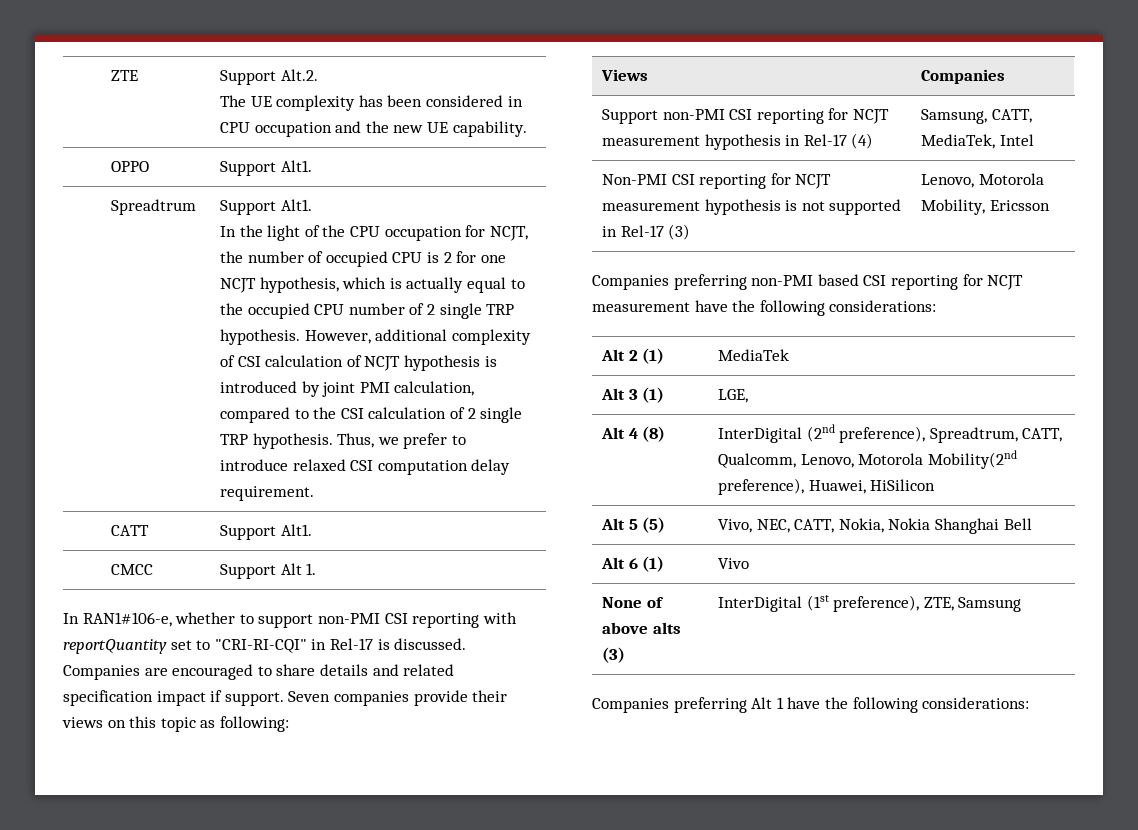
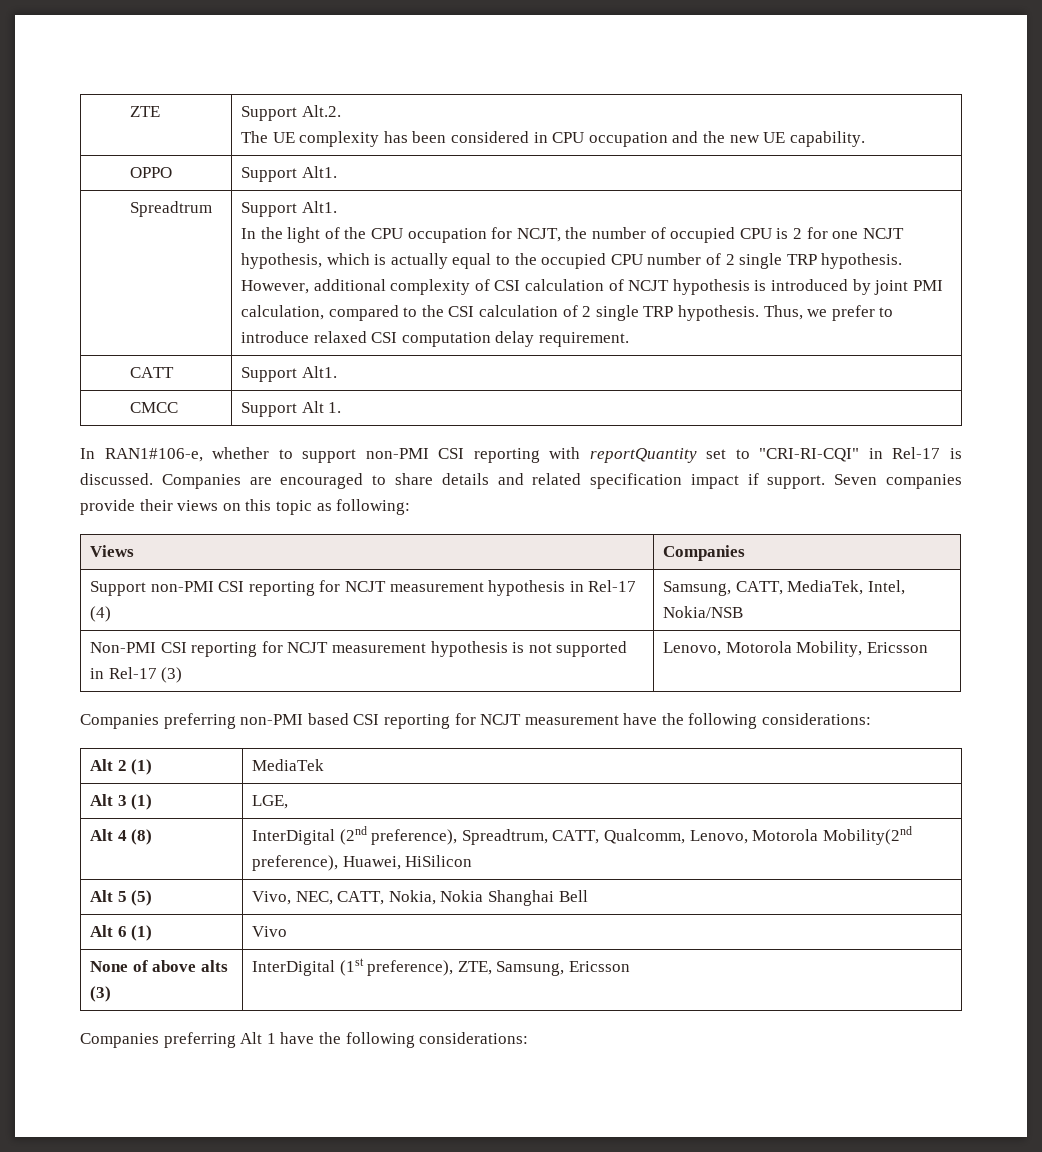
- Support non-PMI CSI reporting for NCJT measurement hypothesis in Rel-17 (4) | Samsung, CATT, MediaTek, Intel
+ Support non-PMI CSI reporting for NCJT measurement hypothesis in Rel-17 (4) | Samsung, CATT, MediaTek, Intel, Nokia/NSB
- None of above alts (3) | InterDigital (1st preference), ZTE, Samsung
+ None of above alts (3) | InterDigital (1st preference), ZTE, Samsung, Ericsson

